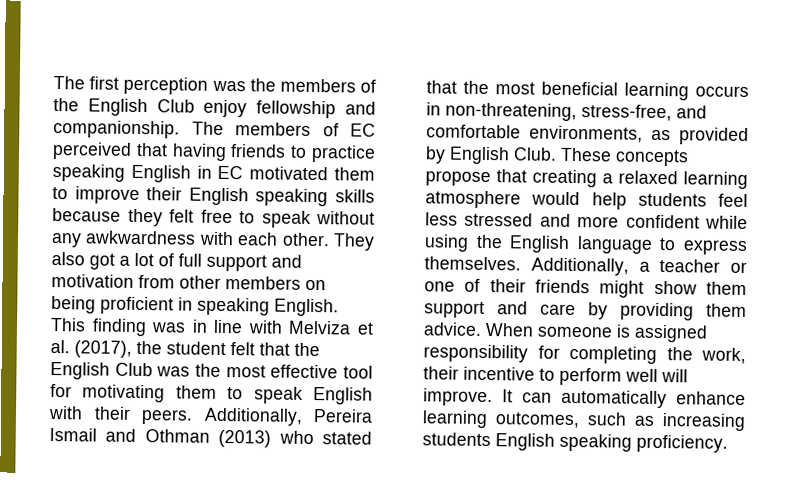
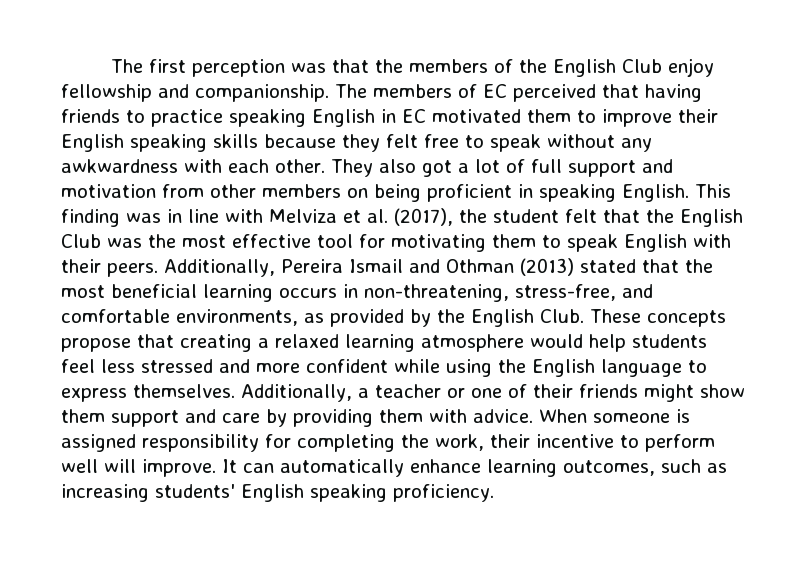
- The first perception was the members of the English Club enjoy fellowship and companionship.
+ The first perception was that the members of the English Club enjoy fellowship and companionship.
- Additionally, Pereira Ismail and Othman (2013) who stated that the most beneficial learning occurs in non-threatening, stress-free, and comfortable environments, as provided by English Club.
+ Additionally, Pereira Ismail and Othman (2013) stated that the most beneficial learning occurs in non-threatening, stress-free, and comfortable environments, as provided by the English Club.
- Additionally, a teacher or one of their friends might show them support and care by providing them advice.
+ Additionally, a teacher or one of their friends might show them support and care by providing them with advice.
- It can automatically enhance learning outcomes, such as increasing students English speaking proficiency.
+ It can automatically enhance learning outcomes, such as increasing students' English speaking proficiency.

